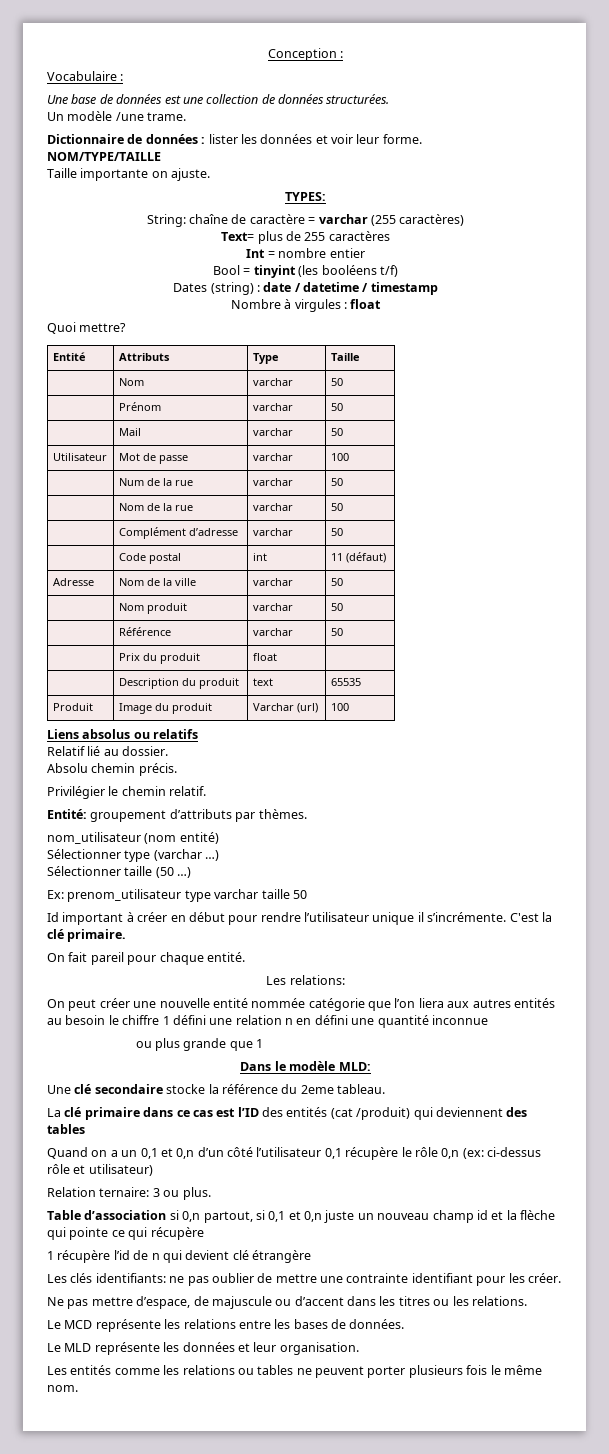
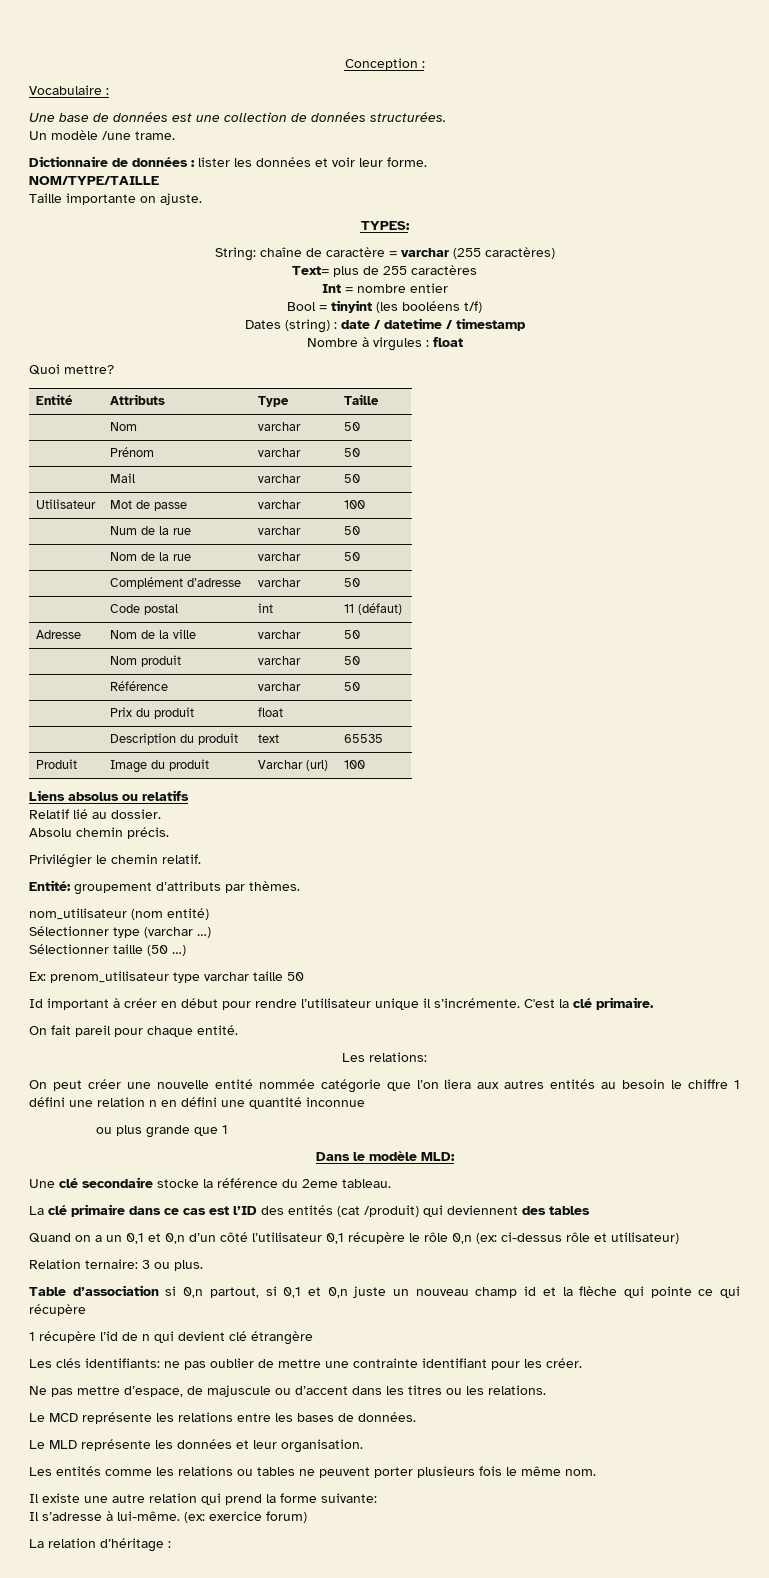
+ Il existe une autre relation qui prend la forme suivante:
+ Il s’adresse à lui-même. (ex: exercice forum)
+ La relation d’héritage :

